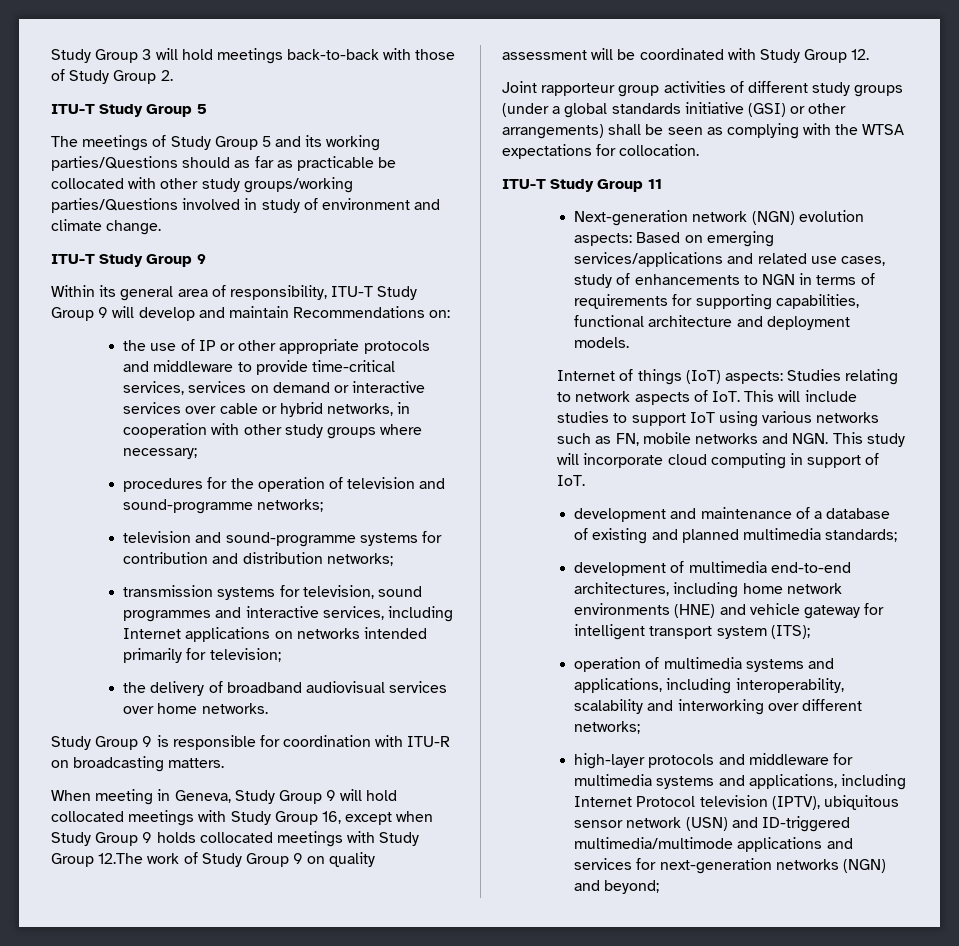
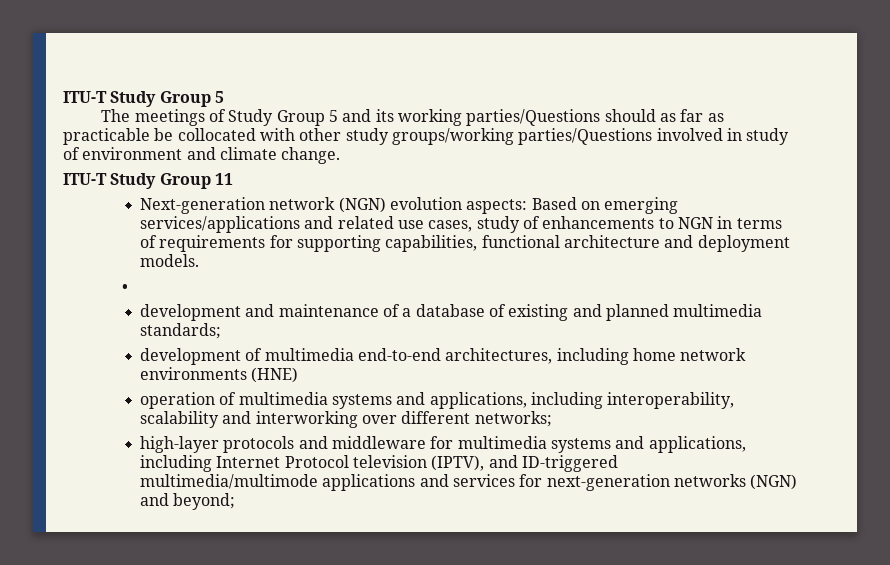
- Study Group 3 will hold meetings back-to-back with those of Study Group 2.
  The meetings of Study Group 5 and its working parties/Questions should as far as practicable be collocated with other study groups/working parties/Questions involved in study of environment and climate change.
- ITU-T Study Group 9
- Within its general area of responsibility, ITU-T Study Group 9 will develop and maintain Recommendations on:
- the use of IP or other appropriate protocols and middleware to provide time-critical services, services on demand or interactive services over cable or hybrid networks, in cooperation with other study groups where necessary;
- procedures for the operation of television and sound-programme networks;
- television and sound-programme systems for contribution and distribution networks;
- transmission systems for television, sound programmes and interactive services, including Internet applications on networks intended primarily for television;
- the delivery of broadband audiovisual services over home networks.
- Study Group 9 is responsible for coordination with ITU-R on broadcasting matters.
- When meeting in Geneva, Study Group 9 will hold collocated meetings with Study Group 16, except when Study Group 9 holds collocated meetings with Study Group 12.The work of Study Group 9 on quality assessment will be coordinated with Study Group 12.
- Joint rapporteur group activities of different study groups (under a global standards initiative (GSI) or other arrangements) shall be seen as complying with the WTSA expectations for collocation.
- Internet of things (IoT) aspects: Studies relating to network aspects of IoT. This will include studies to support IoT using various networks such as FN, mobile networks and NGN. This study will incorporate cloud computing in support of IoT.
+ •
- development of multimedia end-to-end architectures, including home network environments (HNE) and vehicle gateway for intelligent transport system (ITS);
+ development of multimedia end-to-end architectures, including home network environments (HNE)
- high-layer protocols and middleware for multimedia systems and applications, including Internet Protocol television (IPTV), ubiquitous sensor network (USN) and ID-triggered multimedia/multimode applications and services for next-generation networks (NGN) and beyond;
+ high-layer protocols and middleware for multimedia systems and applications, including Internet Protocol television (IPTV), and ID-triggered multimedia/multimode applications and services for next-generation networks (NGN) and beyond;

